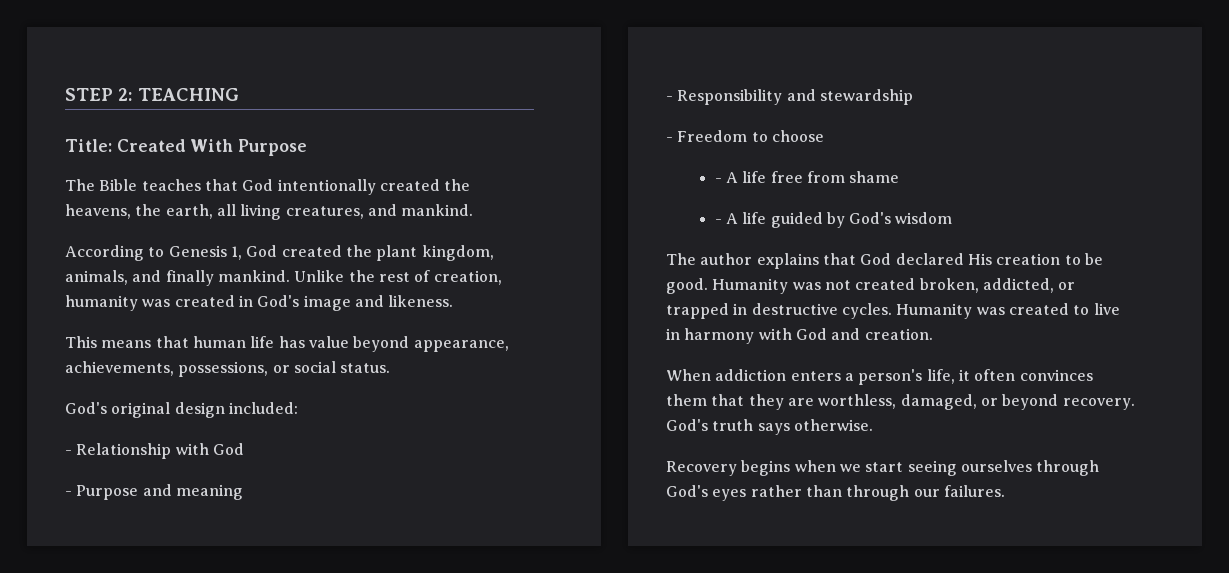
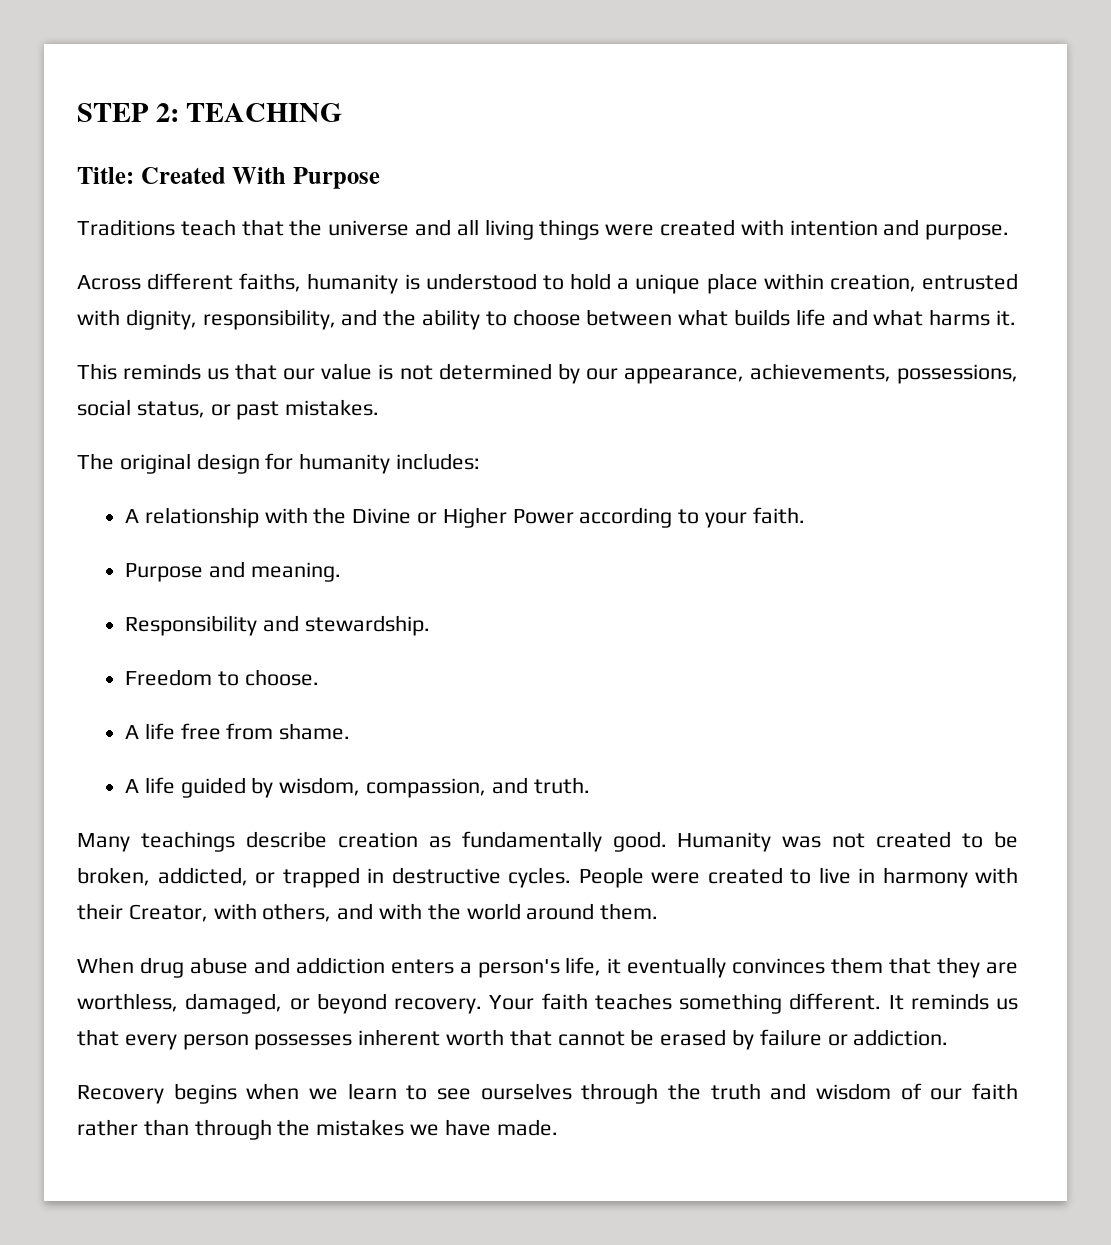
- The Bible teaches that God intentionally created the heavens, the earth, all living creatures, and mankind.
- According to Genesis 1, God created the plant kingdom, animals, and finally mankind. Unlike the rest of creation, humanity was created in God's image and likeness.
- This means that human life has value beyond appearance, achievements, possessions, or social status.
- God's original design included:
- - Relationship with God
- - Purpose and meaning
- - Responsibility and stewardship
- - Freedom to choose
- - A life free from shame
- - A life guided by God's wisdom
- The author explains that God declared His creation to be good.
+ Traditions teach that the universe and all living things were created with intention and purpose.
+ Across different faiths, humanity is understood to hold a unique place within creation, entrusted with dignity, responsibility, and the ability to choose between what builds life and what harms it.
+ This reminds us that our value is not determined by our appearance, achievements, possessions, social status, or past mistakes.
+ The original design for humanity includes:
+ A relationship with the Divine or Higher Power according to your faith.
+ Purpose and meaning.
+ Responsibility and stewardship.
+ Freedom to choose.
+ A life free from shame.
+ A life guided by wisdom, compassion, and truth.
+ Many teachings describe creation as fundamentally good.
- Humanity was not created broken, addicted, or trapped in destructive cycles.
+ Humanity was not created to be broken, addicted, or trapped in destructive cycles.
- Humanity was created to live in harmony with God and creation.
- When addiction enters a person's life, it often convinces them that they are worthless, damaged, or beyond recovery.
+ People were created to live in harmony with their Creator, with others, and with the world around them.
+ When drug abuse and addiction enters a person's life, it eventually convinces them that they are worthless, damaged, or beyond recovery.
- God's truth says otherwise.
- Recovery begins when we start seeing ourselves through God's eyes rather than through our failures.
+ Your faith teaches something different. It reminds us that every person possesses inherent worth that cannot be erased by failure or addiction.
+ Recovery begins when we learn to see ourselves through the truth and wisdom of our faith rather than through the mistakes we have made.

